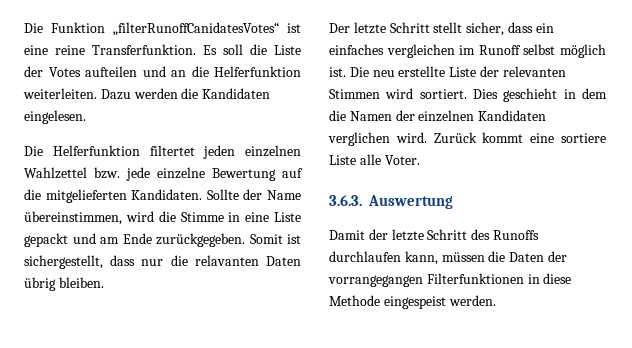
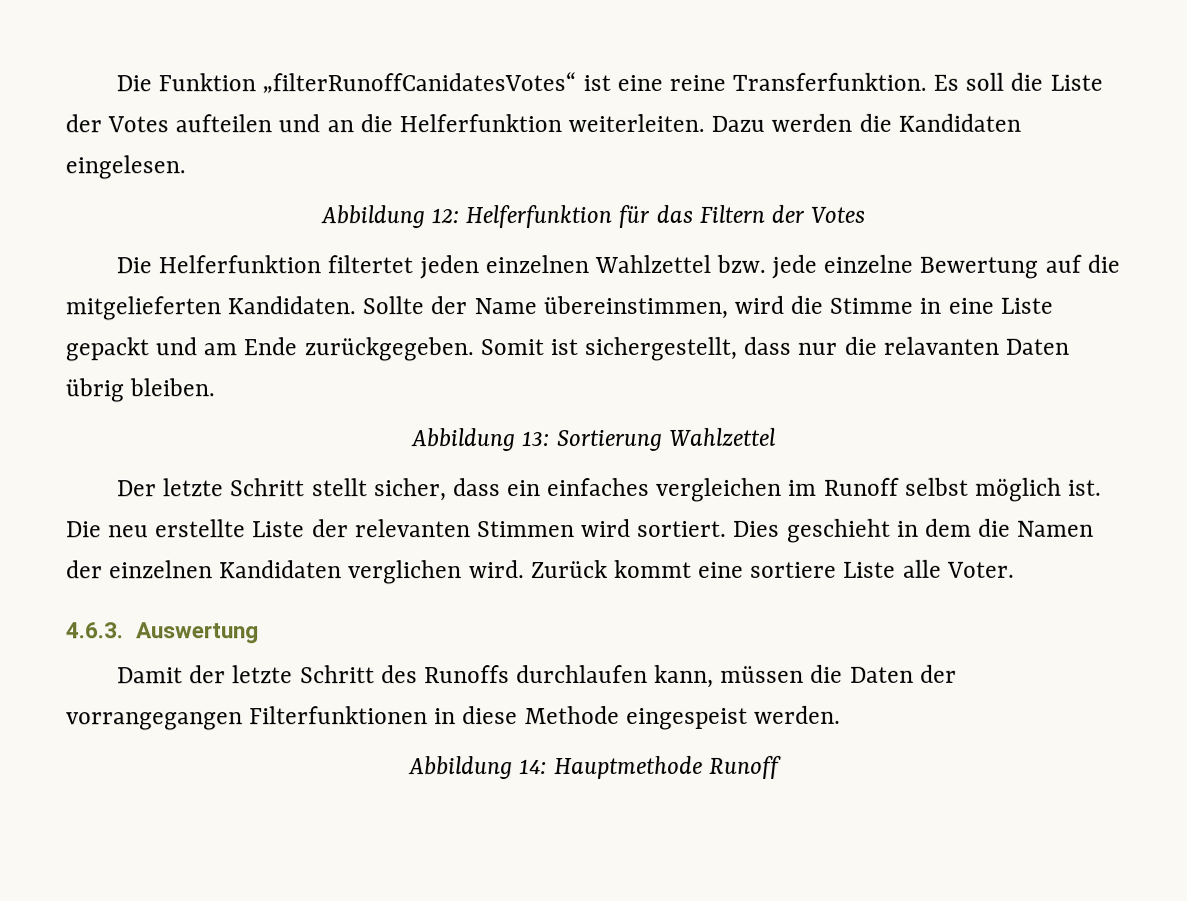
+ Abbildung 12: Helferfunktion für das Filtern der Votes
+ Abbildung 13: Sortierung Wahlzettel
- 3.6.3. Auswertung
+ 4.6.3. Auswertung
+ Abbildung 14: Hauptmethode Runoff

